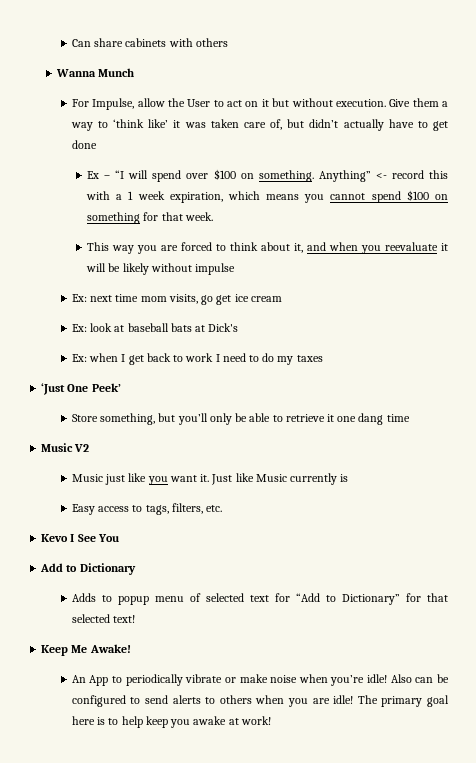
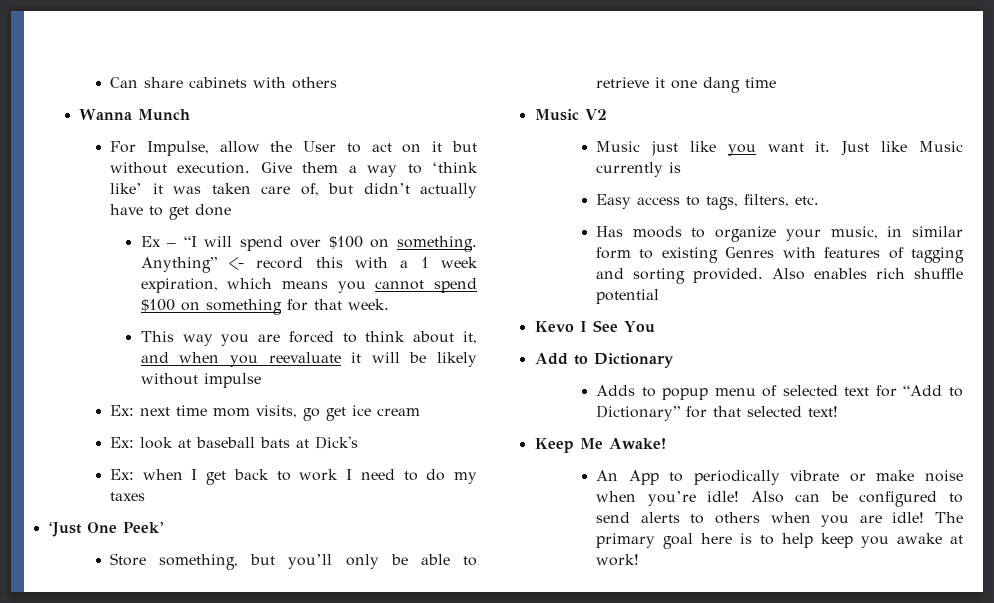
+ Has moods to organize your music, in similar form to existing Genres with features of tagging and sorting provided. Also enables rich shuffle potential

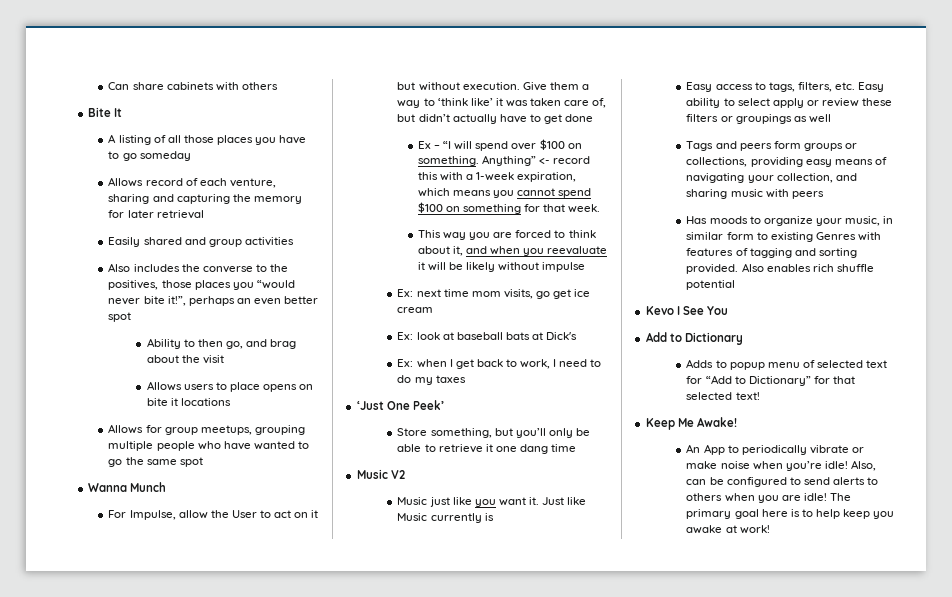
+ Bite It
+ A listing of all those places you have to go someday
+ Allows record of each venture, sharing and capturing the memory for later retrieval
+ Easily shared and group activities
+ Also includes the converse to the positives, those places you “would never bite it!”, perhaps an even better spot
+ Ability to then go, and brag about the visit
+ Allows users to place opens on bite it locations
+ Allows for group meetups, grouping multiple people who have wanted to go the same spot
- Anything” <- record this with a 1 week expiration, which means you cannot spend $100 on something for that week.
+ Anything” <- record this with a 1-week expiration, which means you cannot spend $100 on something for that week.
- Ex: when I get back to work I need to do my taxes
+ Ex: when I get back to work, I need to do my taxes
- Easy access to tags, filters, etc.
+ Easy access to tags, filters, etc. Easy ability to select apply or review these filters or groupings as well
+ Tags and peers form groups or collections, providing easy means of navigating your collection, and sharing music with peers
- Also can be configured to send alerts to others when you are idle!
+ Also, can be configured to send alerts to others when you are idle!

